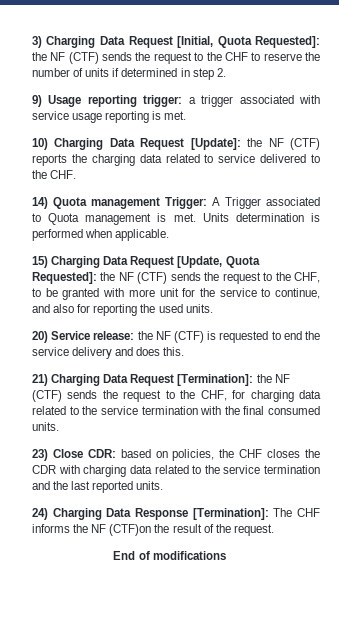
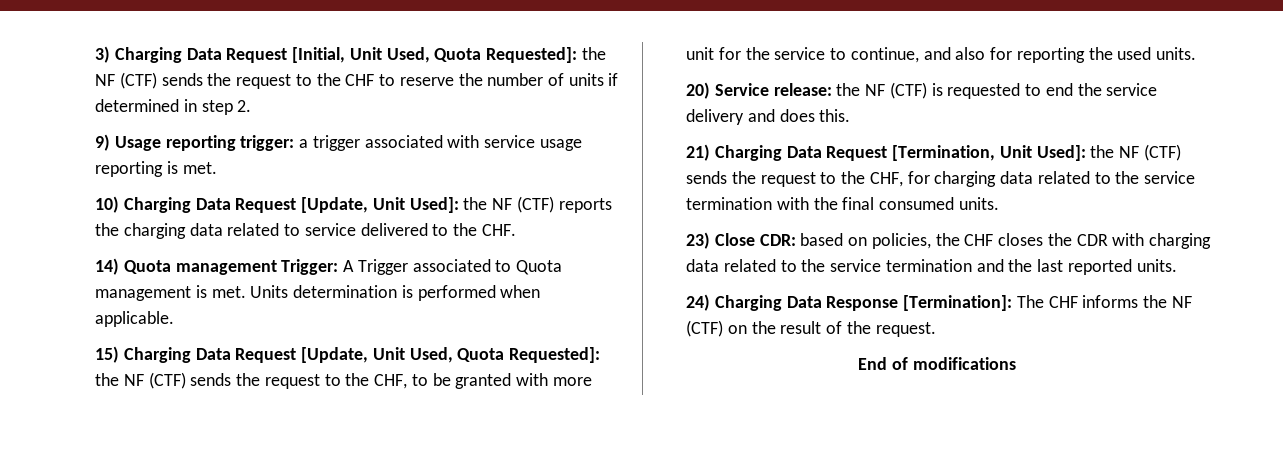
- 3) Charging Data Request [Initial, Quota Requested]: the NF (CTF) sends the request to the CHF to reserve the number of units if determined in step 2.
+ 3) Charging Data Request [Initial, Unit Used, Quota Requested]: the NF (CTF) sends the request to the CHF to reserve the number of units if determined in step 2.
- 10) Charging Data Request [Update]: the NF (CTF) reports the charging data related to service delivered to the CHF.
+ 10) Charging Data Request [Update, Unit Used]: the NF (CTF) reports the charging data related to service delivered to the CHF.
- 15) Charging Data Request [Update, Quota Requested]: the NF (CTF) sends the request to the CHF, to be granted with more unit for the service to continue, and also for reporting the used units.
+ 15) Charging Data Request [Update, Unit Used, Quota Requested]: the NF (CTF) sends the request to the CHF, to be granted with more unit for the service to continue, and also for reporting the used units.
- 21) Charging Data Request [Termination]: the NF (CTF) sends the request to the CHF, for charging data related to the service termination with the final consumed units.
+ 21) Charging Data Request [Termination, Unit Used]: the NF (CTF) sends the request to the CHF, for charging data related to the service termination with the final consumed units.
- 24) Charging Data Response [Termination]: The CHF informs the NF (CTF)on the result of the request.
+ 24) Charging Data Response [Termination]: The CHF informs the NF (CTF) on the result of the request.

